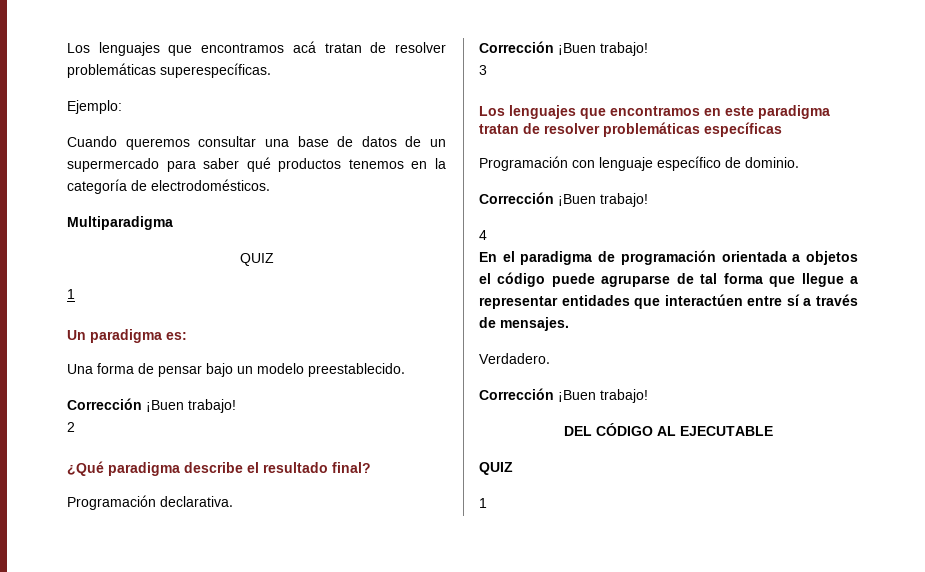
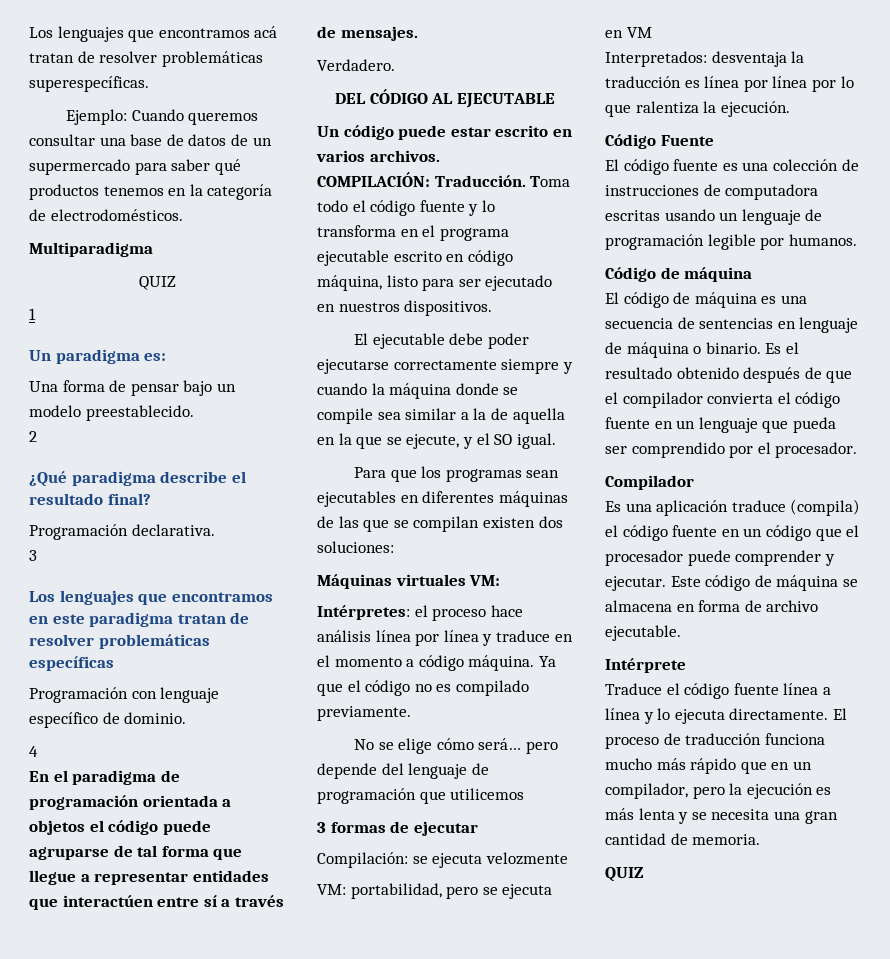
- Ejemplo:
- Cuando queremos consultar una base de datos de un supermercado para saber qué productos tenemos en la categoría de electrodomésticos.
+ Ejemplo: Cuando queremos consultar una base de datos de un supermercado para saber qué productos tenemos en la categoría de electrodomésticos.
  Una forma de pensar bajo un modelo preestablecido.
- Corrección ¡Buen trabajo!
  Programación declarativa.
- Corrección ¡Buen trabajo!
  Programación con lenguaje específico de dominio.
- Corrección ¡Buen trabajo!
  Verdadero.
- Corrección ¡Buen trabajo!
  DEL CÓDIGO AL EJECUTABLE
+ Un código puede estar escrito en varios archivos.
+ COMPILACIÓN: Traducción. Toma todo el código fuente y lo transforma en el programa ejecutable escrito en código máquina, listo para ser ejecutado en nuestros dispositivos.
+ El ejecutable debe poder ejecutarse correctamente siempre y cuando la máquina donde se compile sea similar a la de aquella en la que se ejecute, y el SO igual.
+ Para que los programas sean ejecutables en diferentes máquinas de las que se compilan existen dos soluciones:
+ Máquinas virtuales VM:
+ Intérpretes: el proceso hace análisis línea por línea y traduce en el momento a código máquina. Ya que el código no es compilado previamente.
+ No se elige cómo será… pero depende del lenguaje de programación que utilicemos
+ 3 formas de ejecutar
+ Compilación: se ejecuta velozmente
+ VM: portabilidad, pero se ejecuta en VM
+ Interpretados: desventaja la traducción es línea por línea por lo que ralentiza la ejecución.
+ Código Fuente
+ El código fuente es una colección de instrucciones de computadora escritas usando un lenguaje de programación legible por humanos.
+ Código de máquina
+ El código de máquina es una secuencia de sentencias en lenguaje de máquina o binario. Es el resultado obtenido después de que el compilador convierta el código fuente en un lenguaje que pueda ser comprendido por el procesador.
+ Compilador
+ Es una aplicación traduce (compila) el código fuente en un código que el procesador puede comprender y ejecutar. Este código de máquina se almacena en forma de archivo ejecutable.
+ Intérprete
+ Traduce el código fuente línea a línea y lo ejecuta directamente. El proceso de traducción funciona mucho más rápido que en un compilador, pero la ejecución es más lenta y se necesita una gran cantidad de memoria.
  QUIZ
- 1

